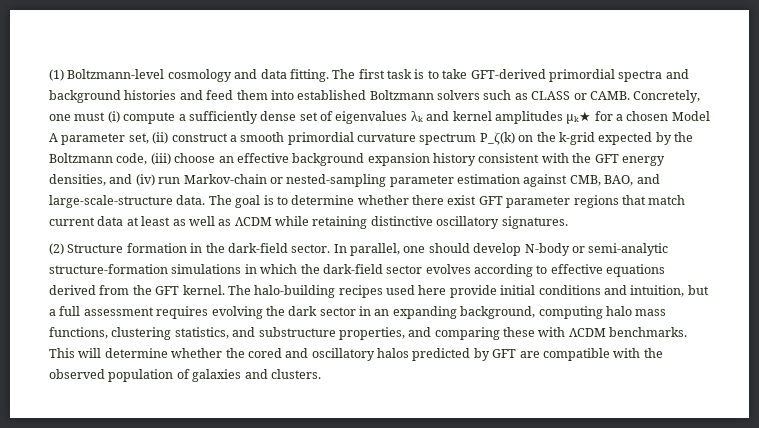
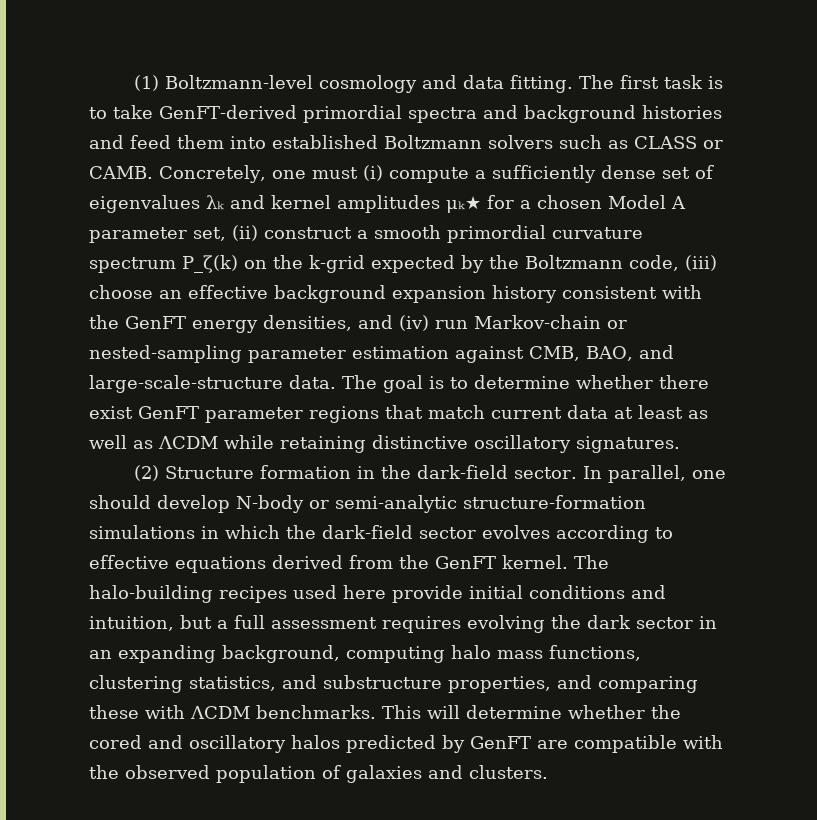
- The first task is to take GFT-derived primordial spectra and background histories and feed them into established Boltzmann solvers such as CLASS or CAMB.
+ The first task is to take GenFT-derived primordial spectra and background histories and feed them into established Boltzmann solvers such as CLASS or CAMB.
- Concretely, one must (i) compute a sufficiently dense set of eigenvalues λₖ and kernel amplitudes μₖ★ for a chosen Model A parameter set, (ii) construct a smooth primordial curvature spectrum P_ζ(k) on the k-grid expected by the Boltzmann code, (iii) choose an effective background expansion history consistent with the GFT energy densities, and (iv) run Markov-chain or nested-sampling parameter estimation against CMB, BAO, and large-scale-structure data.
+ Concretely, one must (i) compute a sufficiently dense set of eigenvalues λₖ and kernel amplitudes μₖ★ for a chosen Model A parameter set, (ii) construct a smooth primordial curvature spectrum P_ζ(k) on the k-grid expected by the Boltzmann code, (iii) choose an effective background expansion history consistent with the GenFT energy densities, and (iv) run Markov-chain or nested-sampling parameter estimation against CMB, BAO, and large-scale-structure data.
- The goal is to determine whether there exist GFT parameter regions that match current data at least as well as ΛCDM while retaining distinctive oscillatory signatures.
+ The goal is to determine whether there exist GenFT parameter regions that match current data at least as well as ΛCDM while retaining distinctive oscillatory signatures.
- In parallel, one should develop N-body or semi-analytic structure-formation simulations in which the dark-field sector evolves according to effective equations derived from the GFT kernel.
+ In parallel, one should develop N-body or semi-analytic structure-formation simulations in which the dark-field sector evolves according to effective equations derived from the GenFT kernel.
- This will determine whether the cored and oscillatory halos predicted by GFT are compatible with the observed population of galaxies and clusters.
+ This will determine whether the cored and oscillatory halos predicted by GenFT are compatible with the observed population of galaxies and clusters.

